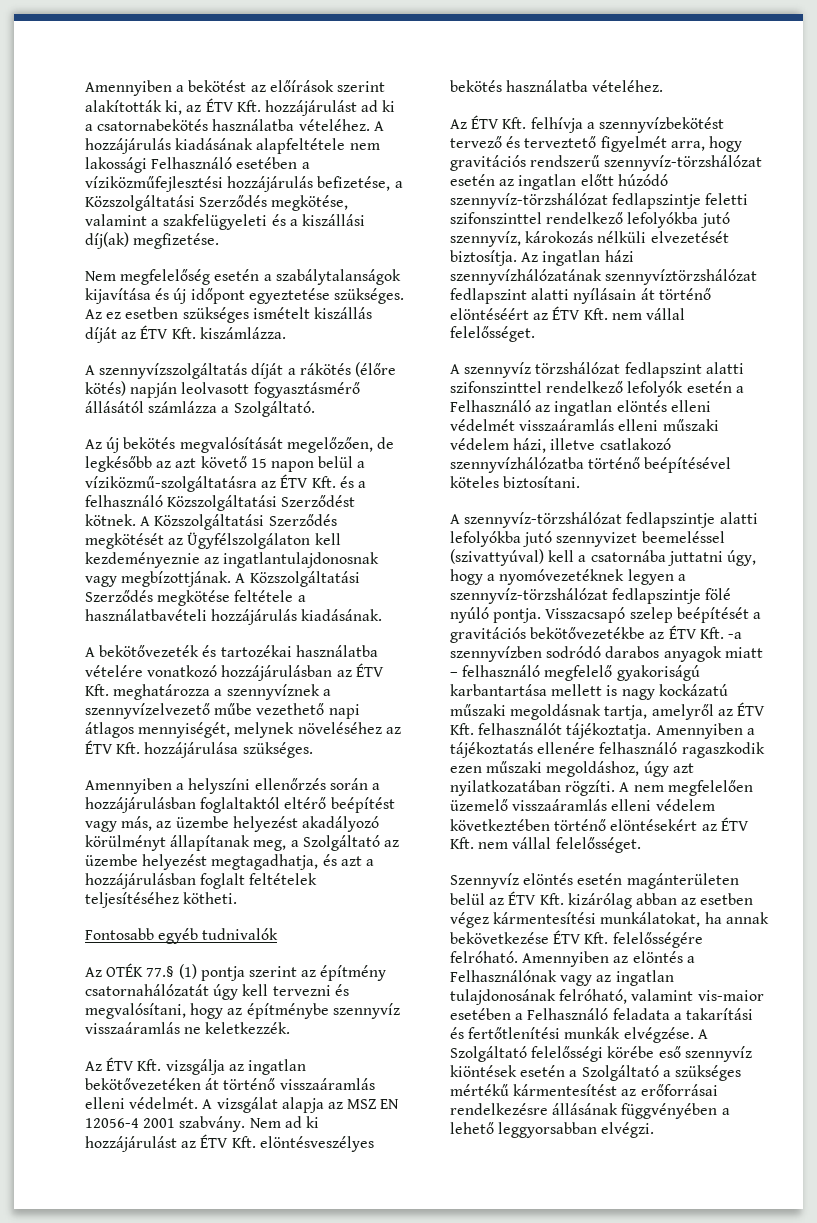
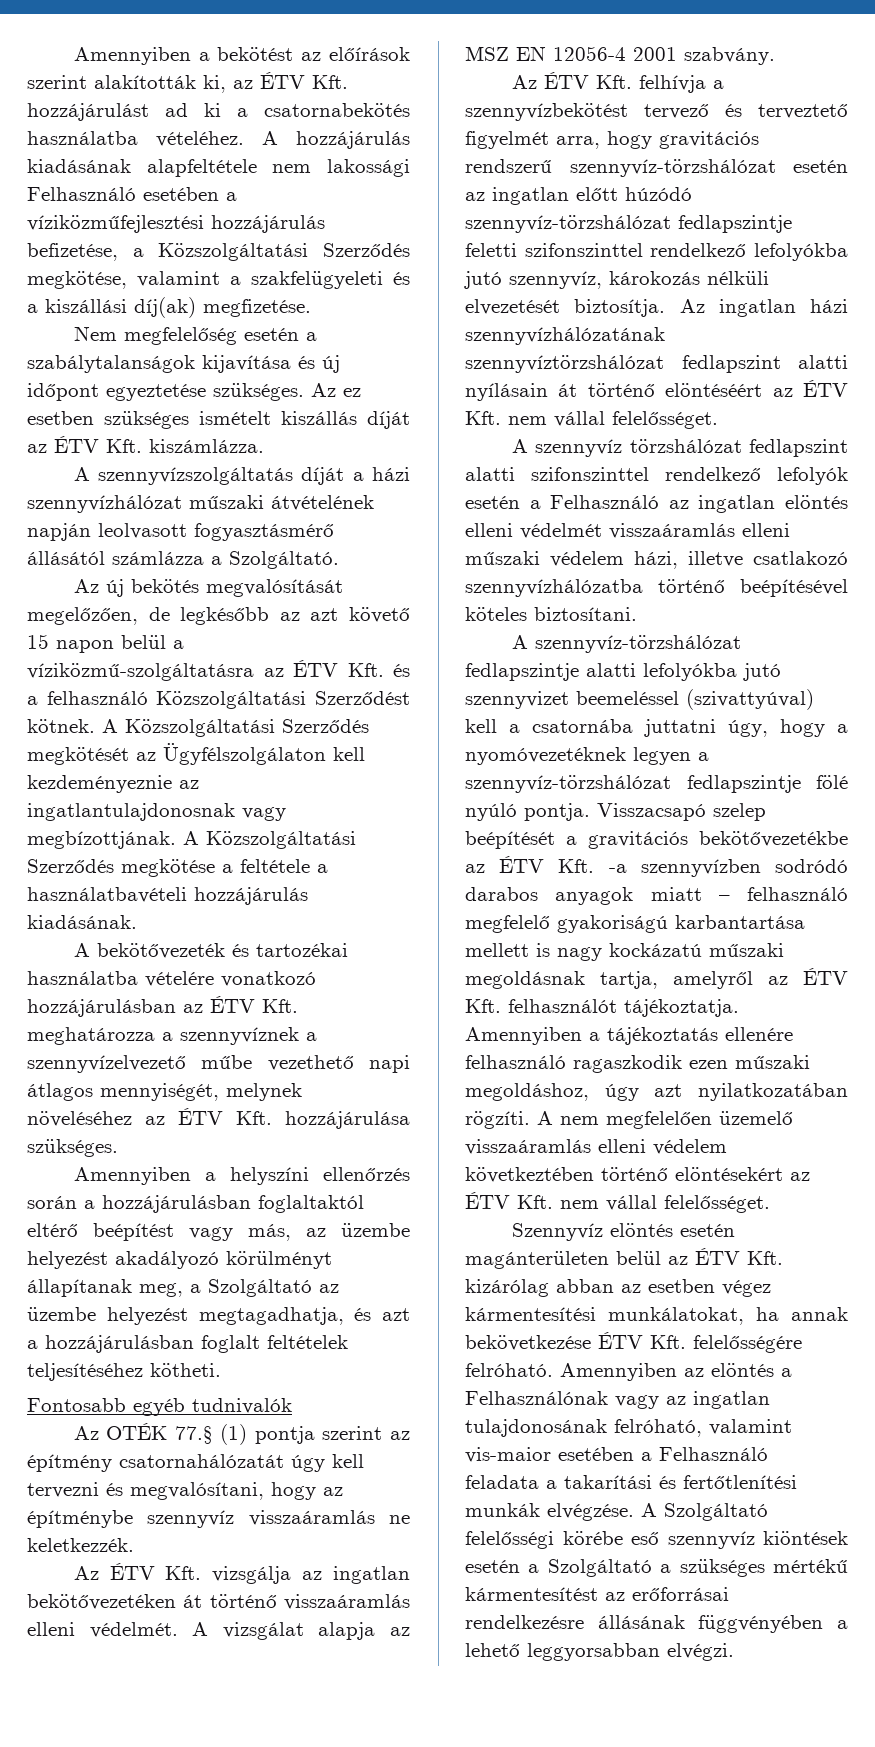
- A szennyvízszolgáltatás díját a rákötés (élőre kötés) napján leolvasott fogyasztásmérő állásától számlázza a Szolgáltató.
+ A szennyvízszolgáltatás díját a házi szennyvízhálózat műszaki átvételének napján leolvasott fogyasztásmérő állásától számlázza a Szolgáltató.
- A Közszolgáltatási Szerződés megkötése feltétele a használatbavételi hozzájárulás kiadásának.
+ A Közszolgáltatási Szerződés megkötése a feltétele a használatbavételi hozzájárulás kiadásának.
- Nem ad ki hozzájárulást az ÉTV Kft. elöntésveszélyes bekötés használatba vételéhez.

